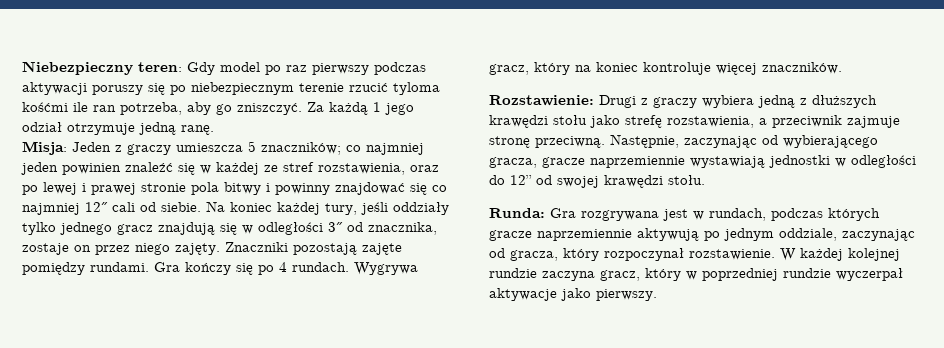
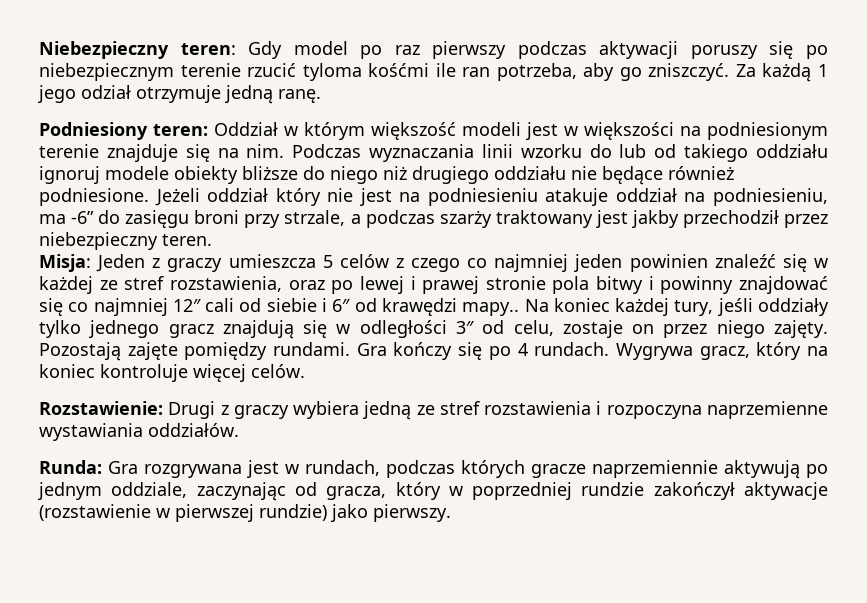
+ Podniesiony teren: Oddział w którym większość modeli jest w większości na podniesionym terenie znajduje się na nim. Podczas wyznaczania linii wzorku do lub od takiego oddziału ignoruj modele obiekty bliższe do niego niż drugiego oddziału nie będące również podniesione. Jeżeli oddział który nie jest na podniesieniu atakuje oddział na podniesieniu, ma -6” do zasięgu broni przy strzale, a podczas szarży traktowany jest jakby przechodził przez niebezpieczny teren.
- Misja: Jeden z graczy umieszcza 5 znaczników; co najmniej jeden powinien znaleźć się w każdej ze stref rozstawienia, oraz po lewej i prawej stronie pola bitwy i powinny znajdować się co najmniej 12″ cali od siebie.
+ Misja: Jeden z graczy umieszcza 5 celów z czego co najmniej jeden powinien znaleźć się w każdej ze stref rozstawienia, oraz po lewej i prawej stronie pola bitwy i powinny znajdować się co najmniej 12″ cali od siebie i 6″ od krawędzi mapy..
- Na koniec każdej tury, jeśli oddziały tylko jednego gracz znajdują się w odległości 3″ od znacznika, zostaje on przez niego zajęty.
+ Na koniec każdej tury, jeśli oddziały tylko jednego gracz znajdują się w odległości 3″ od celu, zostaje on przez niego zajęty.
- Znaczniki pozostają zajęte pomiędzy rundami.
+ Pozostają zajęte pomiędzy rundami.
- Wygrywa gracz, który na koniec kontroluje więcej znaczników.
+ Wygrywa gracz, który na koniec kontroluje więcej celów.
- Rozstawienie: Drugi z graczy wybiera jedną z dłuższych krawędzi stołu jako strefę rozstawienia, a przeciwnik zajmuje stronę przeciwną. Następnie, zaczynając od wybierającego gracza, gracze naprzemiennie wystawiają jednostki w odległości do 12” od swojej krawędzi stołu.
+ Rozstawienie: Drugi z graczy wybiera jedną ze stref rozstawienia i rozpoczyna naprzemienne wystawiania oddziałów.
- Runda: Gra rozgrywana jest w rundach, podczas których gracze naprzemiennie aktywują po jednym oddziale, zaczynając od gracza, który rozpoczynał rozstawienie. W każdej kolejnej rundzie zaczyna gracz, który w poprzedniej rundzie wyczerpał aktywacje jako pierwszy.
+ Runda: Gra rozgrywana jest w rundach, podczas których gracze naprzemiennie aktywują po jednym oddziale, zaczynając od gracza, który w poprzedniej rundzie zakończył aktywacje (rozstawienie w pierwszej rundzie) jako pierwszy.

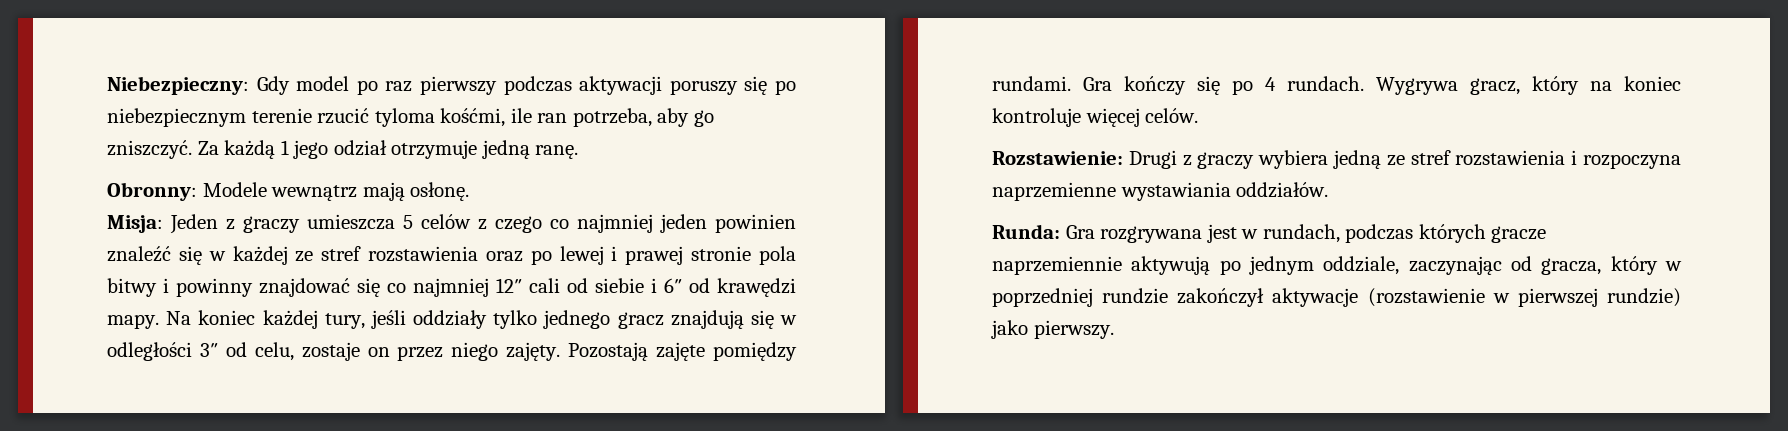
- Niebezpieczny teren: Gdy model po raz pierwszy podczas aktywacji poruszy się po niebezpiecznym terenie rzucić tyloma kośćmi ile ran potrzeba, aby go zniszczyć.
+ Niebezpieczny: Gdy model po raz pierwszy podczas aktywacji poruszy się po niebezpiecznym terenie rzucić tyloma kośćmi, ile ran potrzeba, aby go zniszczyć.
- Podniesiony teren: Oddział w którym większość modeli jest w większości na podniesionym terenie znajduje się na nim. Podczas wyznaczania linii wzorku do lub od takiego oddziału ignoruj modele obiekty bliższe do niego niż drugiego oddziału nie będące również podniesione. Jeżeli oddział który nie jest na podniesieniu atakuje oddział na podniesieniu, ma -6” do zasięgu broni przy strzale, a podczas szarży traktowany jest jakby przechodził przez niebezpieczny teren.
+ Obronny: Modele wewnątrz mają osłonę.
- Misja: Jeden z graczy umieszcza 5 celów z czego co najmniej jeden powinien znaleźć się w każdej ze stref rozstawienia, oraz po lewej i prawej stronie pola bitwy i powinny znajdować się co najmniej 12″ cali od siebie i 6″ od krawędzi mapy..
+ Misja: Jeden z graczy umieszcza 5 celów z czego co najmniej jeden powinien znaleźć się w każdej ze stref rozstawienia oraz po lewej i prawej stronie pola bitwy i powinny znajdować się co najmniej 12″ cali od siebie i 6″ od krawędzi mapy.

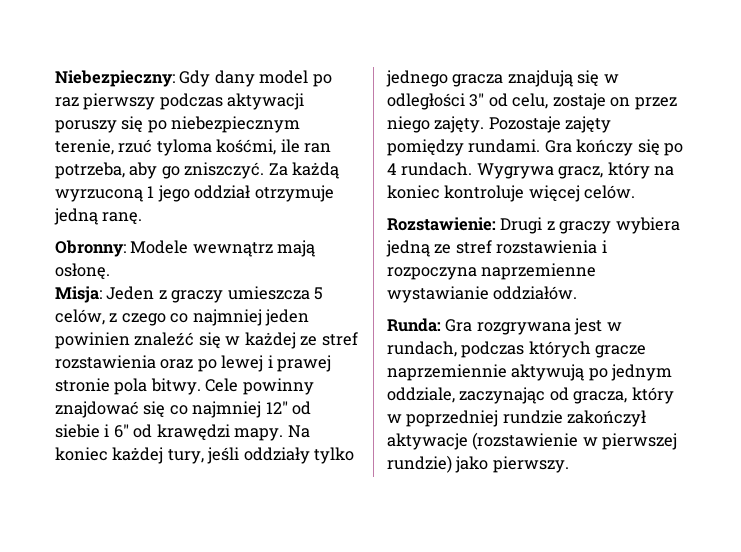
- Niebezpieczny: Gdy model po raz pierwszy podczas aktywacji poruszy się po niebezpiecznym terenie rzucić tyloma kośćmi, ile ran potrzeba, aby go zniszczyć.
+ Niebezpieczny: Gdy dany model po raz pierwszy podczas aktywacji poruszy się po niebezpiecznym terenie, rzuć tyloma kośćmi, ile ran potrzeba, aby go zniszczyć.
- Za każdą 1 jego odział otrzymuje jedną ranę.
+ Za każdą wyrzuconą 1 jego oddział otrzymuje jedną ranę.
- Misja: Jeden z graczy umieszcza 5 celów z czego co najmniej jeden powinien znaleźć się w każdej ze stref rozstawienia oraz po lewej i prawej stronie pola bitwy i powinny znajdować się co najmniej 12″ cali od siebie i 6″ od krawędzi mapy.
+ Misja: Jeden z graczy umieszcza 5 celów, z czego co najmniej jeden powinien znaleźć się w każdej ze stref rozstawienia oraz po lewej i prawej stronie pola bitwy. Cele powinny znajdować się co najmniej 12″ od siebie i 6″ od krawędzi mapy.
- Na koniec każdej tury, jeśli oddziały tylko jednego gracz znajdują się w odległości 3″ od celu, zostaje on przez niego zajęty.
+ Na koniec każdej tury, jeśli oddziały tylko jednego gracza znajdują się w odległości 3″ od celu, zostaje on przez niego zajęty.
- Pozostają zajęte pomiędzy rundami.
+ Pozostaje zajęty pomiędzy rundami.
- Rozstawienie: Drugi z graczy wybiera jedną ze stref rozstawienia i rozpoczyna naprzemienne wystawiania oddziałów.
+ Rozstawienie: Drugi z graczy wybiera jedną ze stref rozstawienia i rozpoczyna naprzemienne wystawianie oddziałów.

